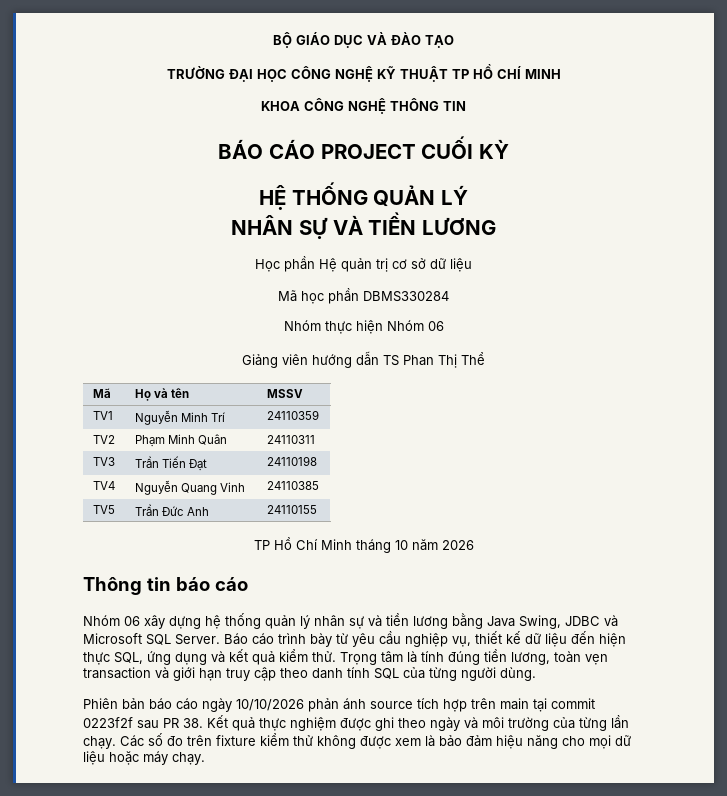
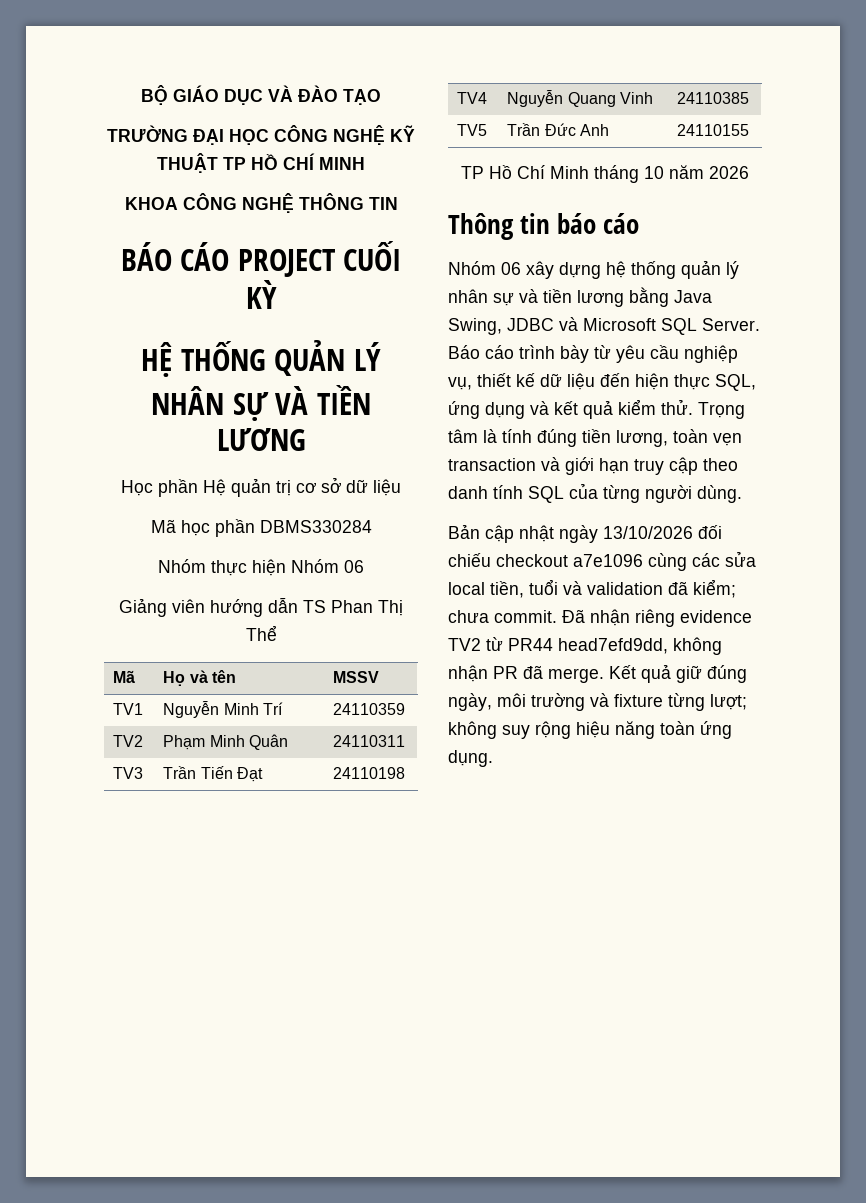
- Phiên bản báo cáo ngày 10/10/2026 phản ánh source tích hợp trên main tại commit 0223f2f sau PR 38. Kết quả thực nghiệm được ghi theo ngày và môi trường của từng lần chạy. Các số đo trên fixture kiểm thử không được xem là bảo đảm hiệu năng cho mọi dữ liệu hoặc máy chạy.
+ Bản cập nhật ngày 13/10/2026 đối chiếu checkout a7e1096 cùng các sửa local tiền, tuổi và validation đã kiểm; chưa commit. Đã nhận riêng evidence TV2 từ PR44 head7efd9dd, không nhận PR đã merge. Kết quả giữ đúng ngày, môi trường và fixture từng lượt; không suy rộng hiệu năng toàn ứng dụng.

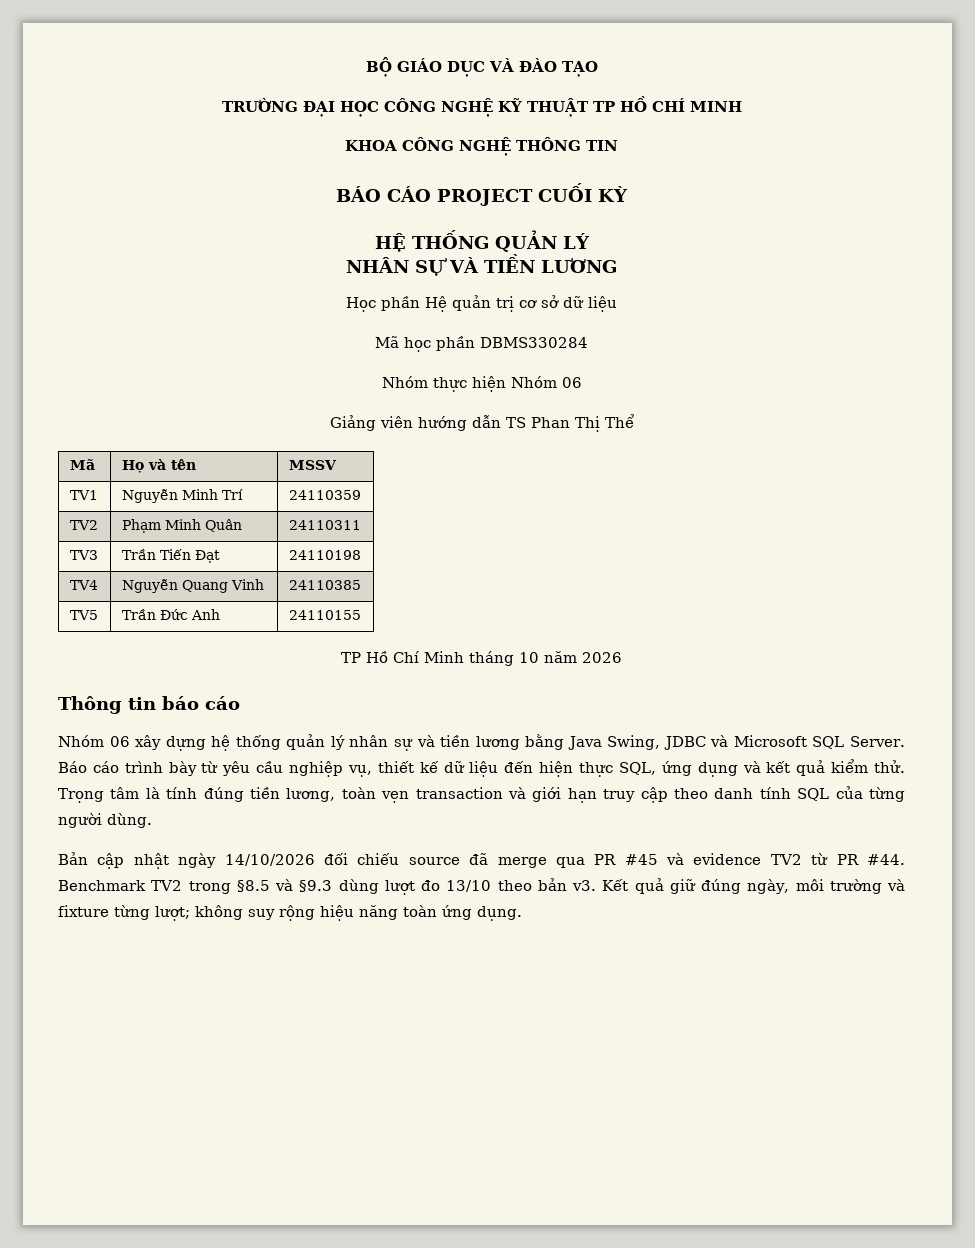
- Bản cập nhật ngày 13/10/2026 đối chiếu checkout a7e1096 cùng các sửa local tiền, tuổi và validation đã kiểm; chưa commit. Đã nhận riêng evidence TV2 từ PR44 head7efd9dd, không nhận PR đã merge.
+ Bản cập nhật ngày 14/10/2026 đối chiếu source đã merge qua PR #45 và evidence TV2 từ PR #44. Benchmark TV2 trong §8.5 và §9.3 dùng lượt đo 13/10 theo bản v3.

